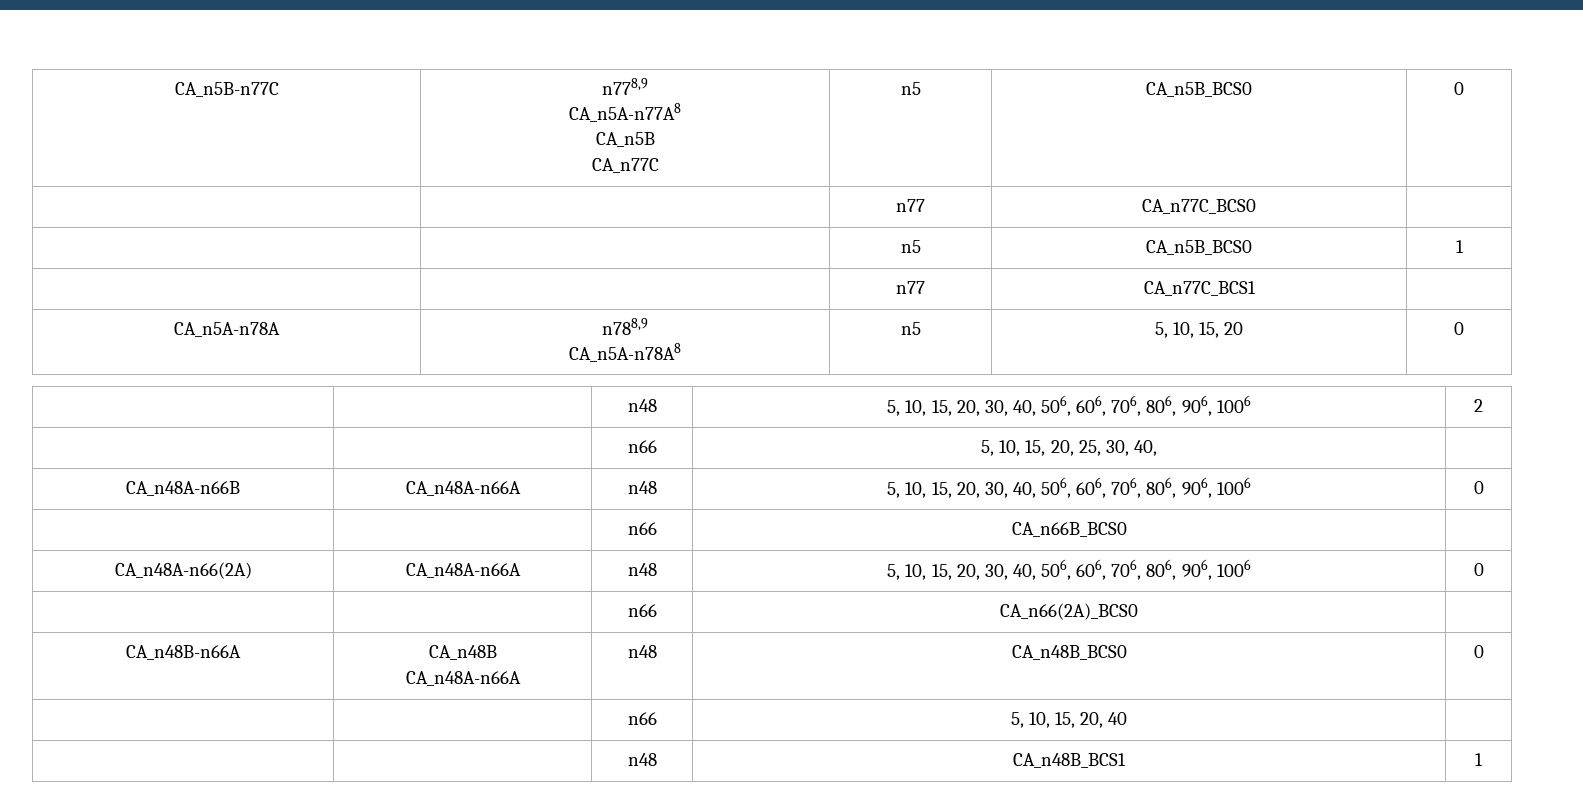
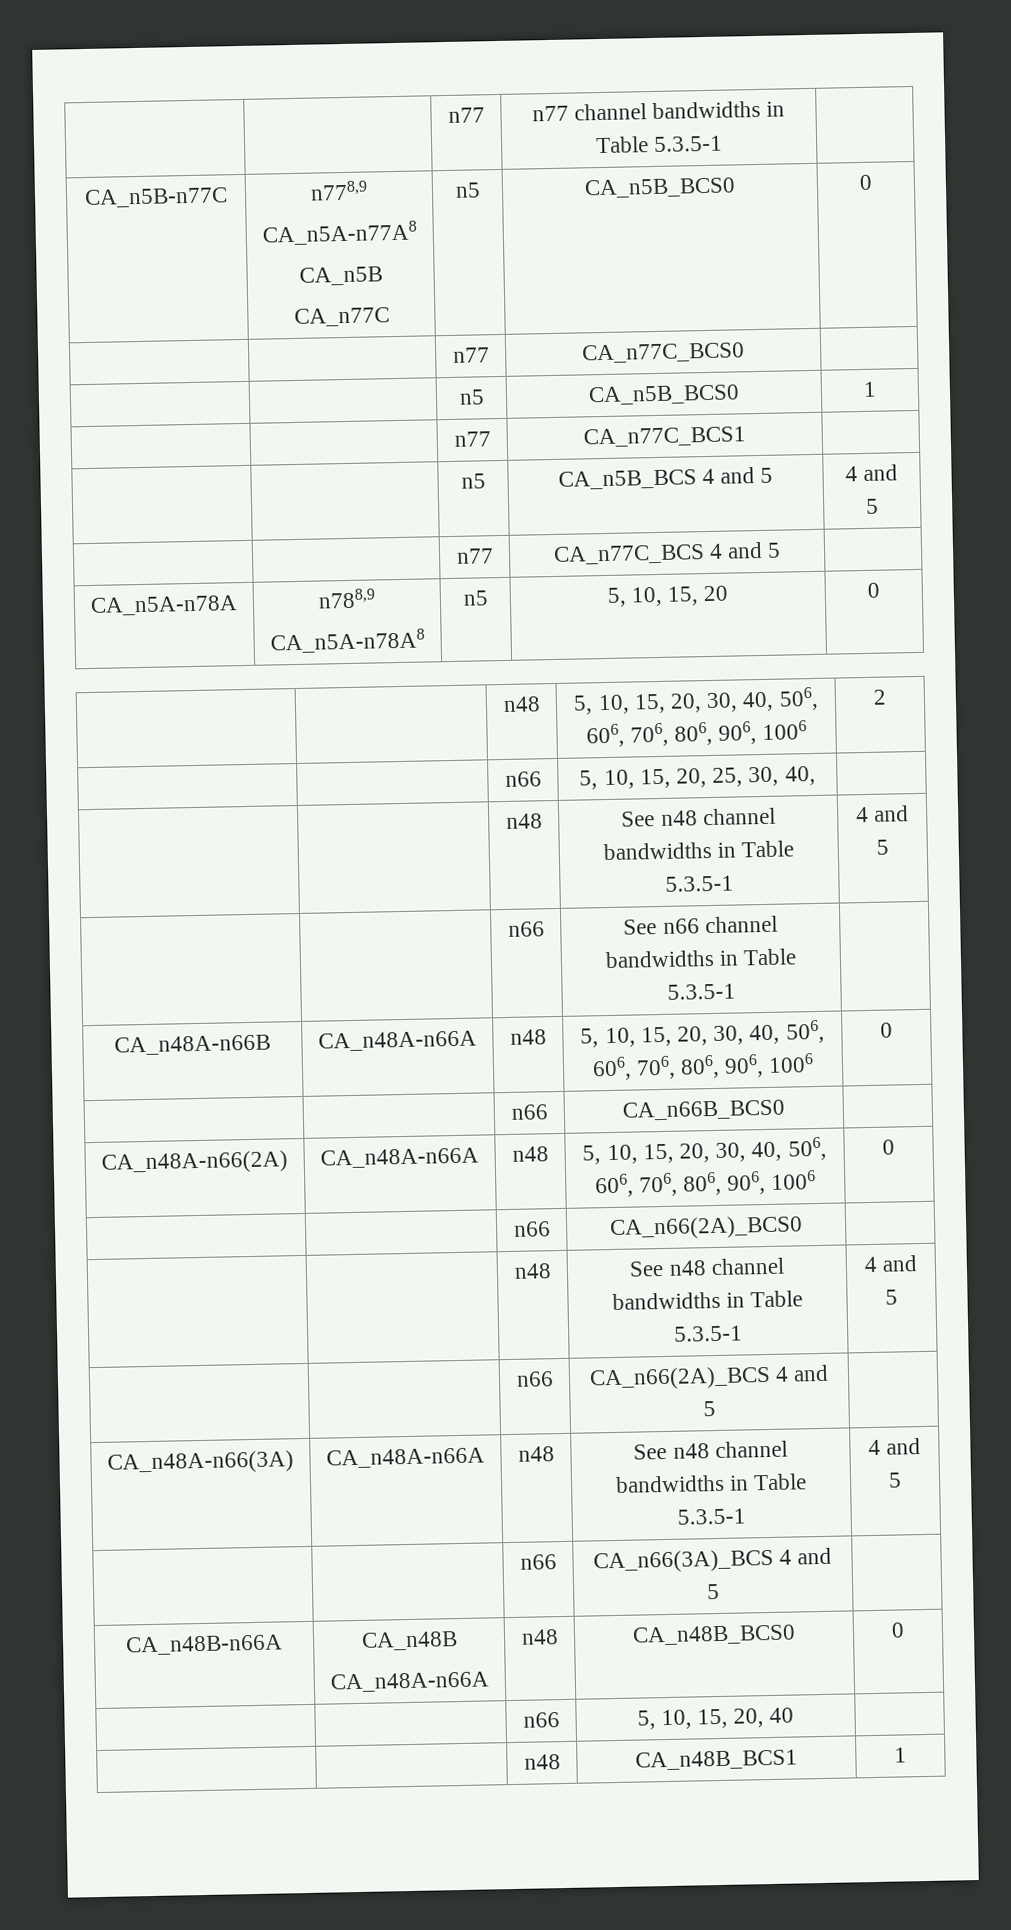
+ | | n77 | n77 channel bandwidths in Table 5.3.5-1 |
+ | | n5 | CA_n5B_BCS 4 and 5 | 4 and 5
+ | | n77 | CA_n77C_BCS 4 and 5 |
  | | n66 | 5, 10, 15, 20, 25, 30, 40, |
+ | | n48 | See n48 channel bandwidths in Table 5.3.5-1 | 4 and 5
+ | | n66 | See n66 channel bandwidths in Table 5.3.5-1 |
  | | n66 | CA_n66(2A)_BCS0 |
+ | | n48 | See n48 channel bandwidths in Table 5.3.5-1 | 4 and 5
+ | | n66 | CA_n66(2A)_BCS 4 and 5 |
+ CA_n48A-n66(3A) | CA_n48A-n66A | n48 | See n48 channel bandwidths in Table 5.3.5-1 | 4 and 5
+ | | n66 | CA_n66(3A)_BCS 4 and 5 |

